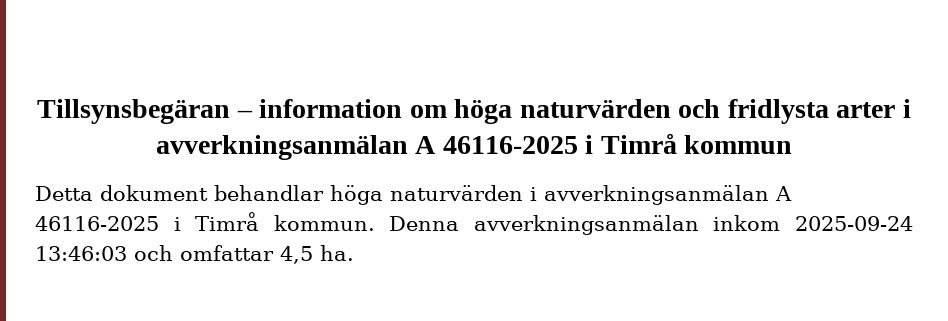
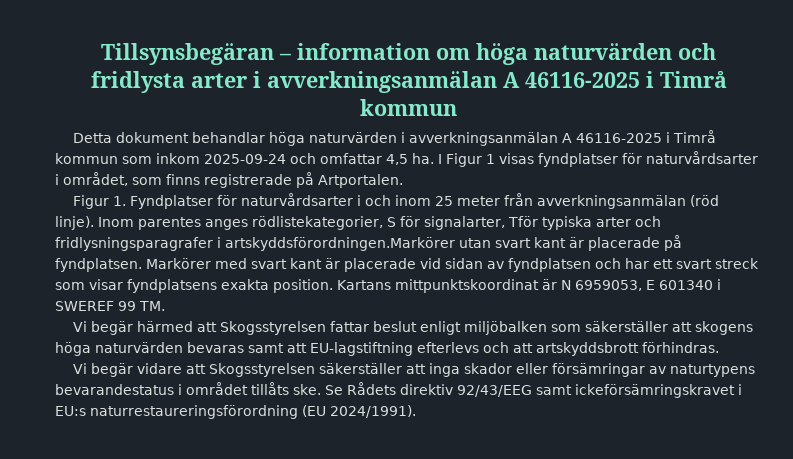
- Detta dokument behandlar höga naturvärden i avverkningsanmälan A 46116-2025 i Timrå kommun. Denna avverkningsanmälan inkom 2025-09-24 13:46:03 och omfattar 4,5 ha.
+ Detta dokument behandlar höga naturvärden i avverkningsanmälan A 46116-2025 i Timrå kommun som inkom 2025-09-24 och omfattar 4,5 ha.
+ I Figur 1 visas fyndplatser för naturvårdsarter i området, som finns registrerade på Artportalen.
+ Figur 1. Fyndplatser för naturvårdsarter i och inom 25 meter från avverkningsanmälan (röd linje). Inom parentes anges rödlistekategorier, S för signalarter, Tför typiska arter och fridlysningsparagrafer i artskyddsförordningen.Markörer utan svart kant är placerade på fyndplatsen. Markörer med svart kant är placerade vid sidan av fyndplatsen och har ett svart streck som visar fyndplatsens exakta position. Kartans mittpunktskoordinat är N 6959053, E 601340 i SWEREF 99 TM.
+ Vi begär härmed att Skogsstyrelsen fattar beslut enligt miljöbalken som säkerställer att skogens höga naturvärden bevaras samt att EU-lagstiftning efterlevs och att artskyddsbrott förhindras.
+ Vi begär vidare att Skogsstyrelsen säkerställer att inga skador eller försämringar av naturtypens bevarandestatus i området tillåts ske. Se Rådets direktiv 92/43/EEG samt ickeförsämringskravet i EU:s naturrestaureringsförordning (EU 2024/1991).

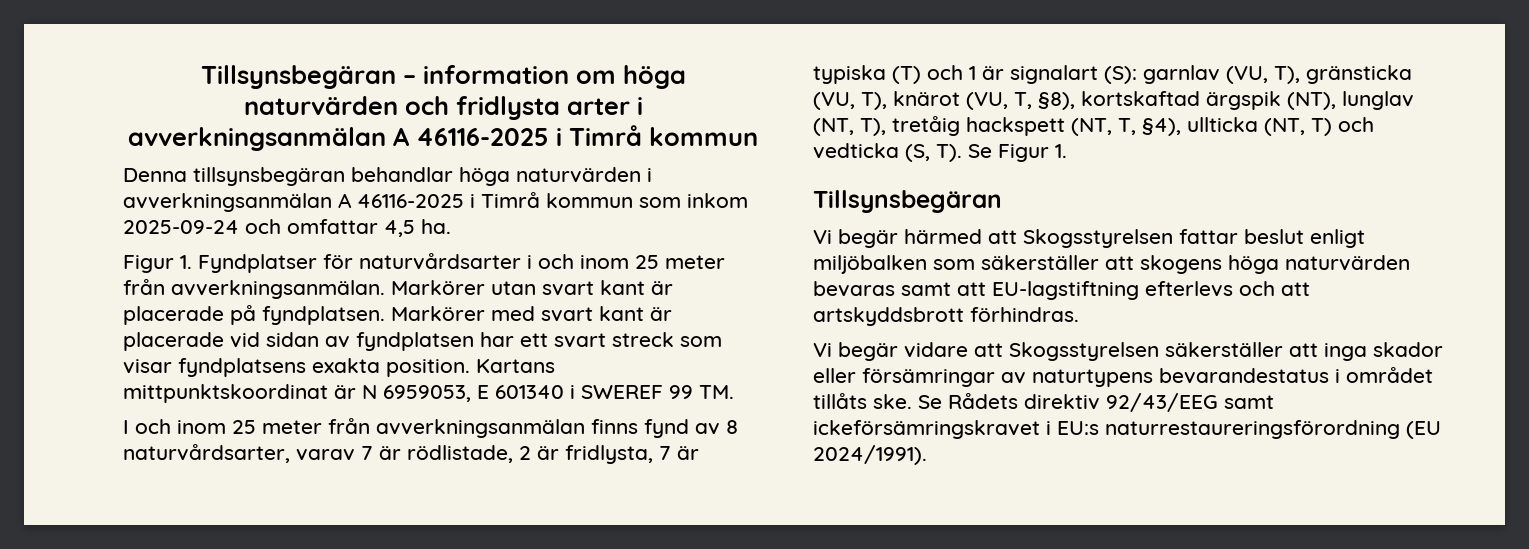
- Detta dokument behandlar höga naturvärden i avverkningsanmälan A 46116-2025 i Timrå kommun som inkom 2025-09-24 och omfattar 4,5 ha. I Figur 1 visas fyndplatser för naturvårdsarter i området, som finns registrerade på Artportalen.
+ Denna tillsynsbegäran behandlar höga naturvärden i avverkningsanmälan A 46116-2025 i Timrå kommun som inkom 2025-09-24 och omfattar 4,5 ha.
- Figur 1. Fyndplatser för naturvårdsarter i och inom 25 meter från avverkningsanmälan (röd linje). Inom parentes anges rödlistekategorier, S för signalarter, Tför typiska arter och fridlysningsparagrafer i artskyddsförordningen.Markörer utan svart kant är placerade på fyndplatsen.
+ Figur 1. Fyndplatser för naturvårdsarter i och inom 25 meter från avverkningsanmälan. Markörer utan svart kant är placerade på fyndplatsen.
- Markörer med svart kant är placerade vid sidan av fyndplatsen och har ett svart streck som visar fyndplatsens exakta position.
+ Markörer med svart kant är placerade vid sidan av fyndplatsen har ett svart streck som visar fyndplatsens exakta position.
+ I och inom 25 meter från avverkningsanmälan finns fynd av 8 naturvårdsarter, varav 7 är rödlistade, 2 är fridlysta, 7 är typiska (T) och 1 är signalart (S): garnlav (VU, T), gränsticka (VU, T), knärot (VU, T, §8), kortskaftad ärgspik (NT), lunglav (NT, T), tretåig hackspett (NT, T, §4), ullticka (NT, T) och vedticka (S, T). Se Figur 1.
+ Tillsynsbegäran

